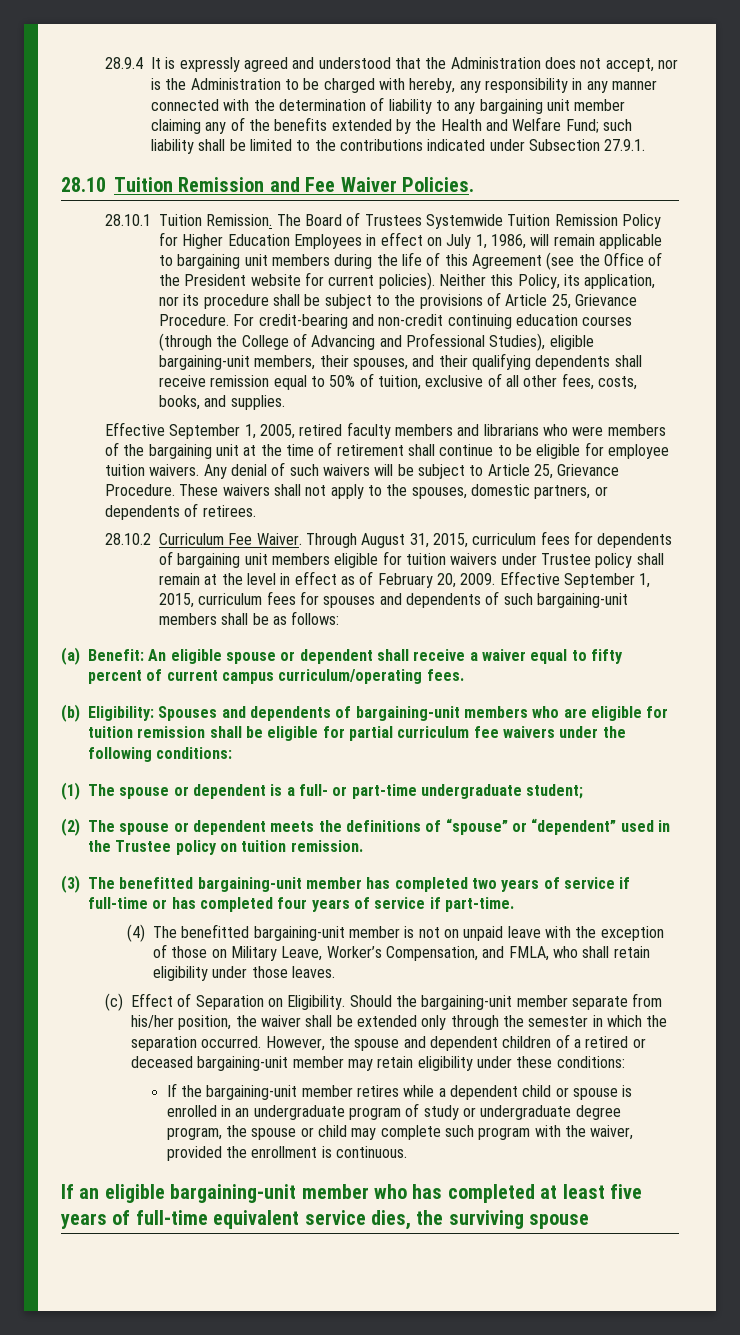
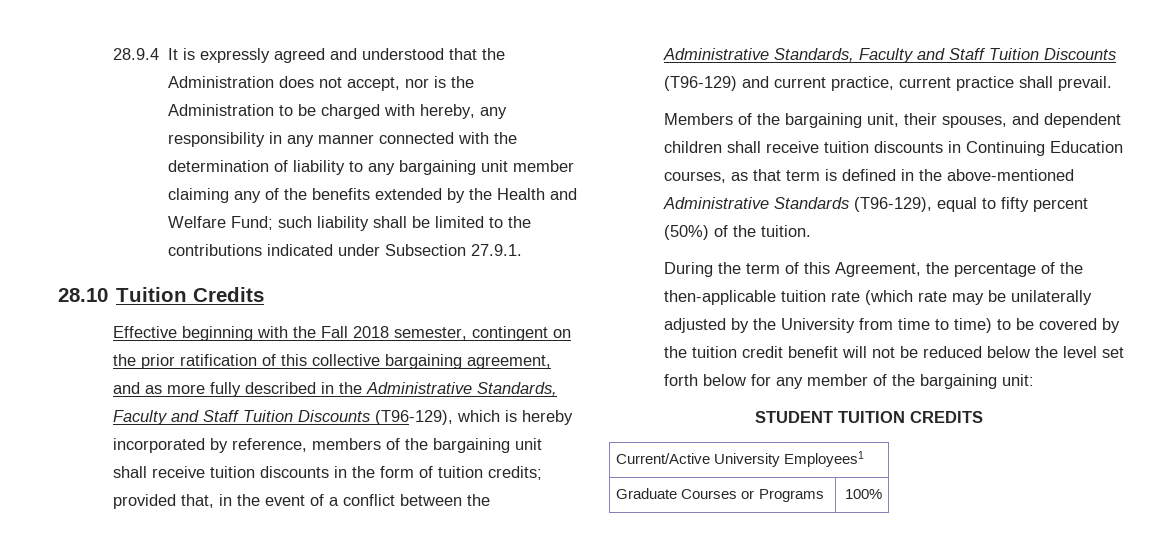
- 28.10 Tuition Remission and Fee Waiver Policies.
- 28.10.1 Tuition Remission. The Board of Trustees Systemwide Tuition Remission Policy for Higher Education Employees in effect on July 1, 1986, will remain applicable to bargaining unit members during the life of this Agreement (see the Office of the President website for current policies). Neither this Policy, its application, nor its procedure shall be subject to the provisions of Article 25, Grievance Procedure. For credit-bearing and non-credit continuing education courses (through the College of Advancing and Professional Studies), eligible bargaining-unit members, their spouses, and their qualifying dependents shall receive remission equal to 50% of tuition, exclusive of all other fees, costs, books, and supplies.
- Effective September 1, 2005, retired faculty members and librarians who were members of the bargaining unit at the time of retirement shall continue to be eligible for employee tuition waivers. Any denial of such waivers will be subject to Article 25, Grievance Procedure. These waivers shall not apply to the spouses, domestic partners, or dependents of retirees.
- 28.10.2 Curriculum Fee Waiver. Through August 31, 2015, curriculum fees for dependents of bargaining unit members eligible for tuition waivers under Trustee policy shall remain at the level in effect as of February 20, 2009. Effective September 1, 2015, curriculum fees for spouses and dependents of such bargaining-unit members shall be as follows:
- (a) Benefit: An eligible spouse or dependent shall receive a waiver equal to fifty percent of current campus curriculum/operating fees.
- (b) Eligibility: Spouses and dependents of bargaining-unit members who are eligible for tuition remission shall be eligible for partial curriculum fee waivers under the following conditions:
- (1) The spouse or dependent is a full- or part-time undergraduate student;
- (2) The spouse or dependent meets the definitions of “spouse” or “dependent” used in the Trustee policy on tuition remission.
- (3) The benefitted bargaining-unit member has completed two years of service if full-time or has completed four years of service if part-time.
- (4) The benefitted bargaining-unit member is not on unpaid leave with the exception of those on Military Leave, Worker’s Compensation, and FMLA, who shall retain eligibility under those leaves.
- (c) Effect of Separation on Eligibility. Should the bargaining-unit member separate from his/her position, the waiver shall be extended only through the semester in which the separation occurred. However, the spouse and dependent children of a retired or deceased bargaining-unit member may retain eligibility under these conditions:
- If the bargaining-unit member retires while a dependent child or spouse is enrolled in an undergraduate program of study or undergraduate degree program, the spouse or child may complete such program with the waiver, provided the enrollment is continuous.
- If an eligible bargaining-unit member who has completed at least five years of full-time equivalent service dies, the surviving spouse
+ 28.10 Tuition Credits
+ Effective beginning with the Fall 2018 semester, contingent on the prior ratification of this collective bargaining agreement, and as more fully described in the Administrative Standards, Faculty and Staff Tuition Discounts (T96-129), which is hereby incorporated by reference, members of the bargaining unit shall receive tuition discounts in the form of tuition credits; provided that, in the event of a conflict between the Administrative Standards, Faculty and Staff Tuition Discounts (T96-129) and current practice, current practice shall prevail.
+ Members of the bargaining unit, their spouses, and dependent children shall receive tuition discounts in Continuing Education courses, as that term is defined in the above-mentioned Administrative Standards (T96-129), equal to fifty percent (50%) of the tuition.
+ During the term of this Agreement, the percentage of the then-applicable tuition rate (which rate may be unilaterally adjusted by the University from time to time) to be covered by the tuition credit benefit will not be reduced below the level set forth below for any member of the bargaining unit:
+ STUDENT TUITION CREDITS
+ Current/Active University Employees1
+ Graduate Courses or Programs | 100%

